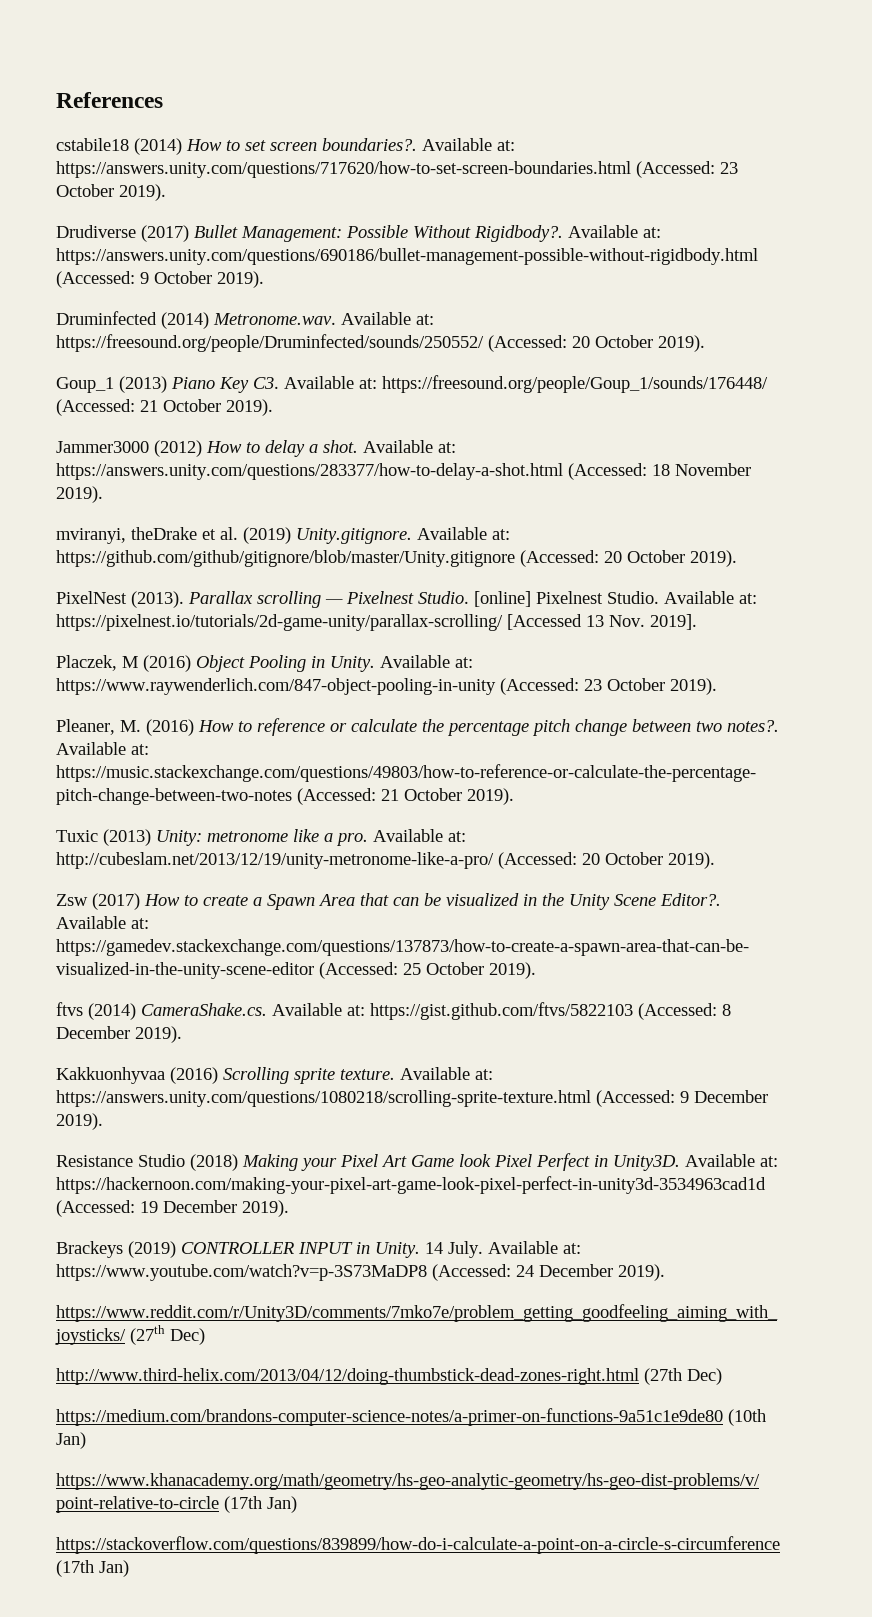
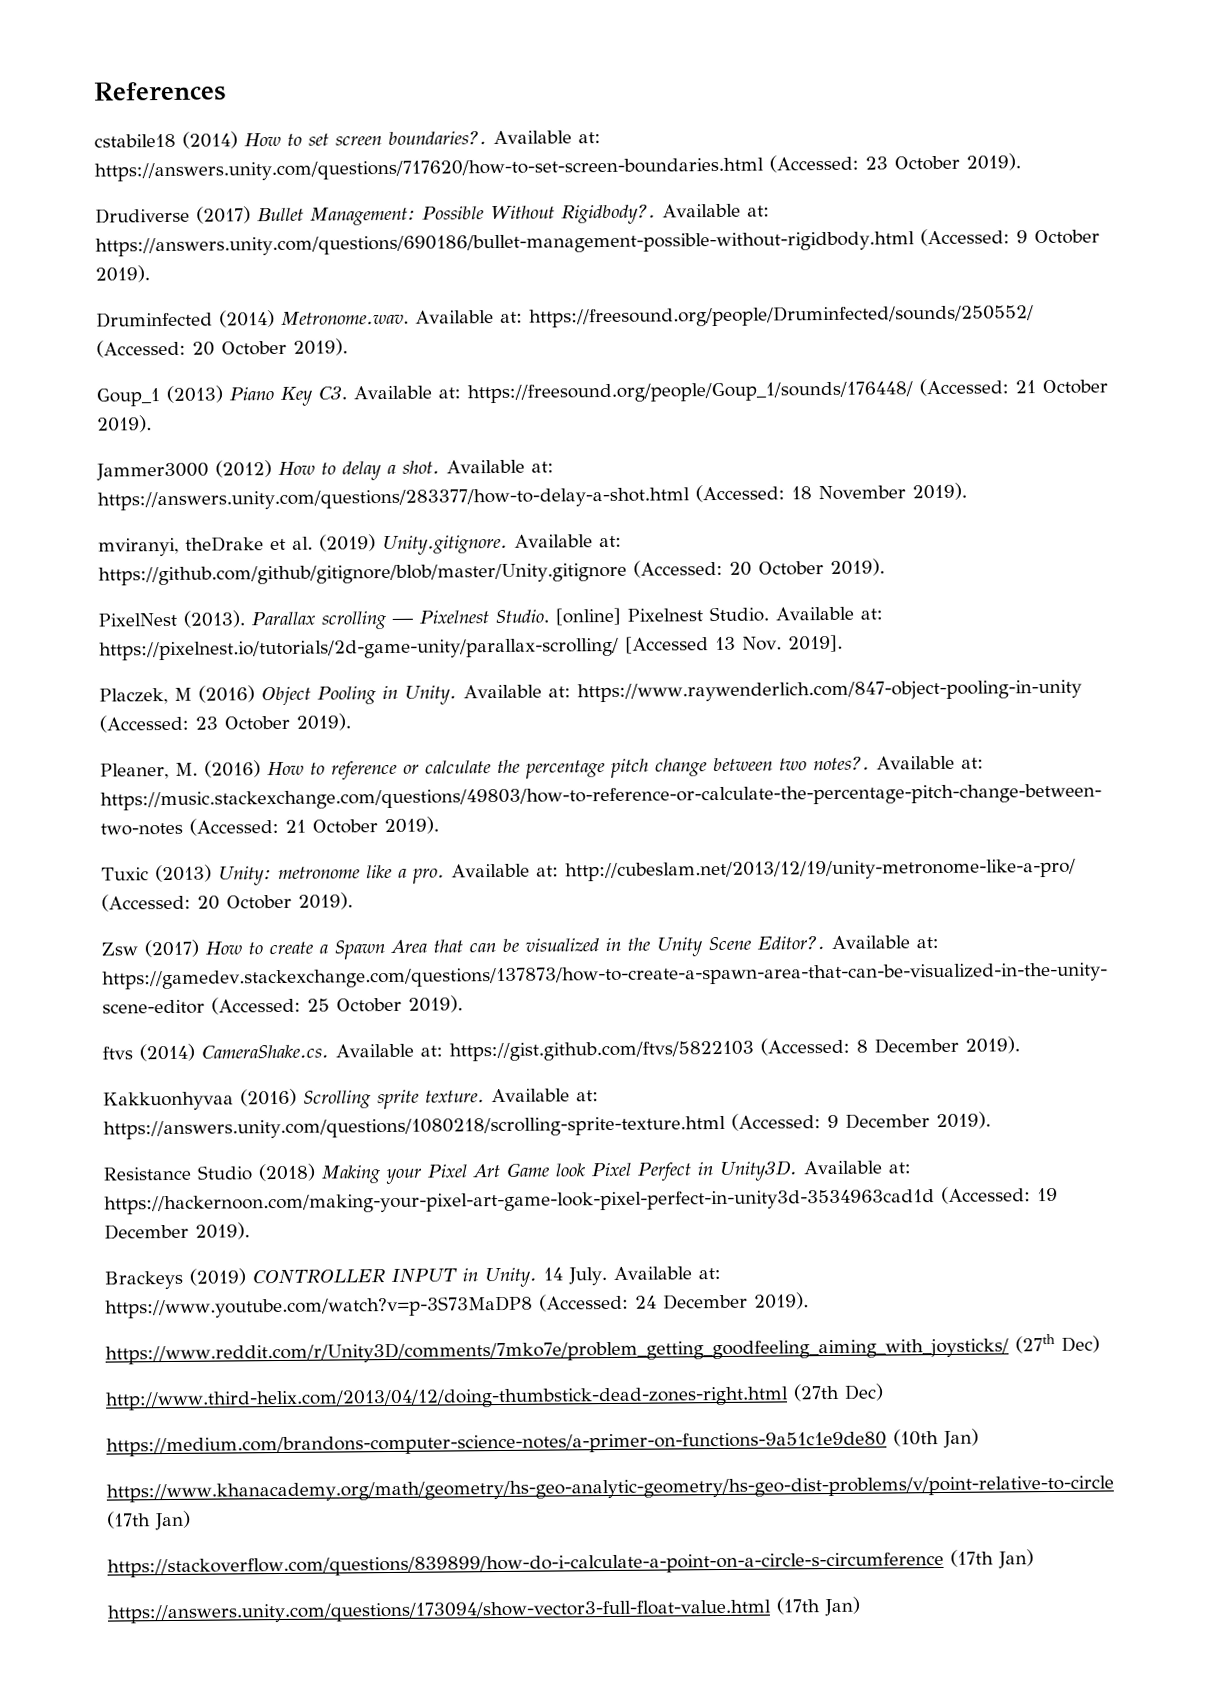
+ https://answers.unity.com/questions/173094/show-vector3-full-float-value.html (17th Jan)

